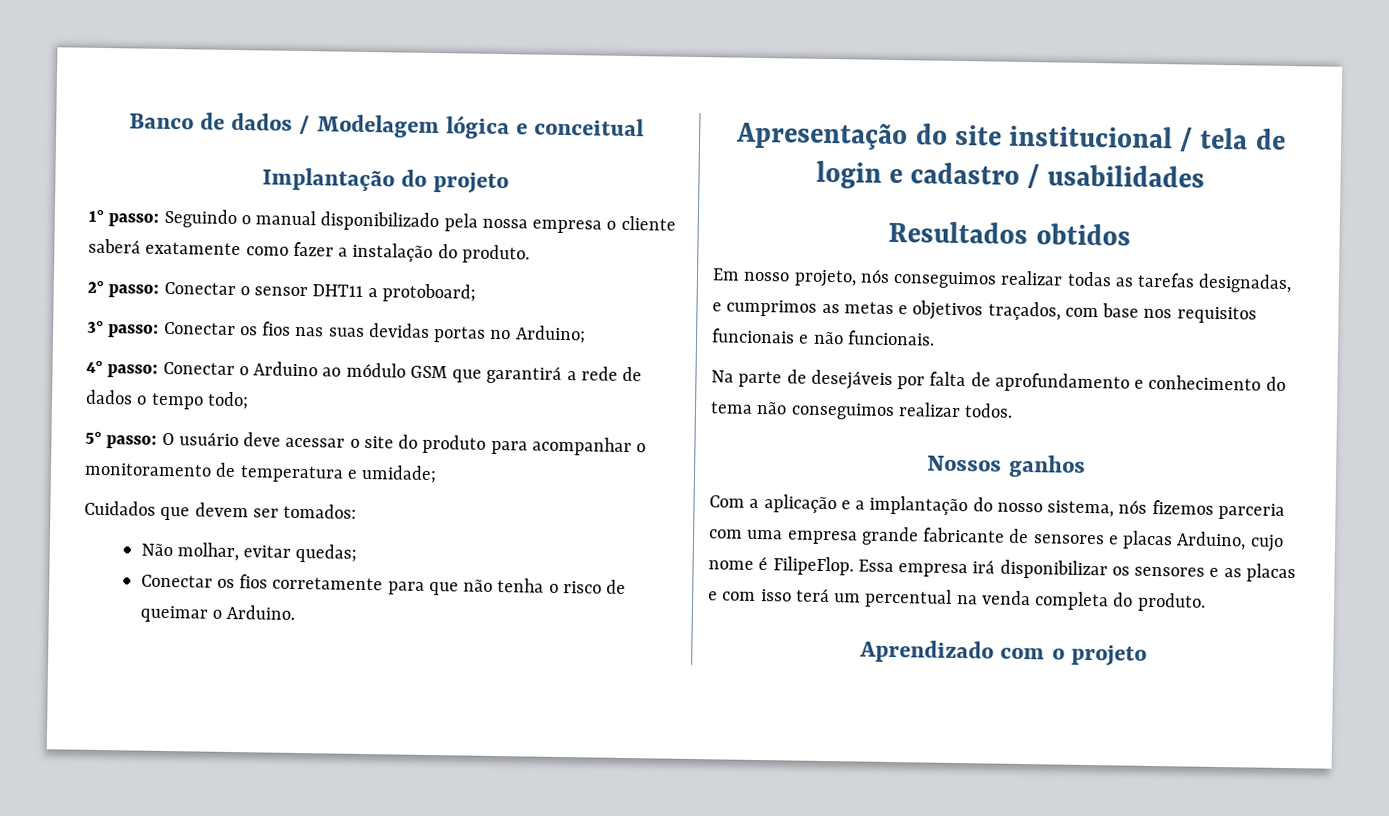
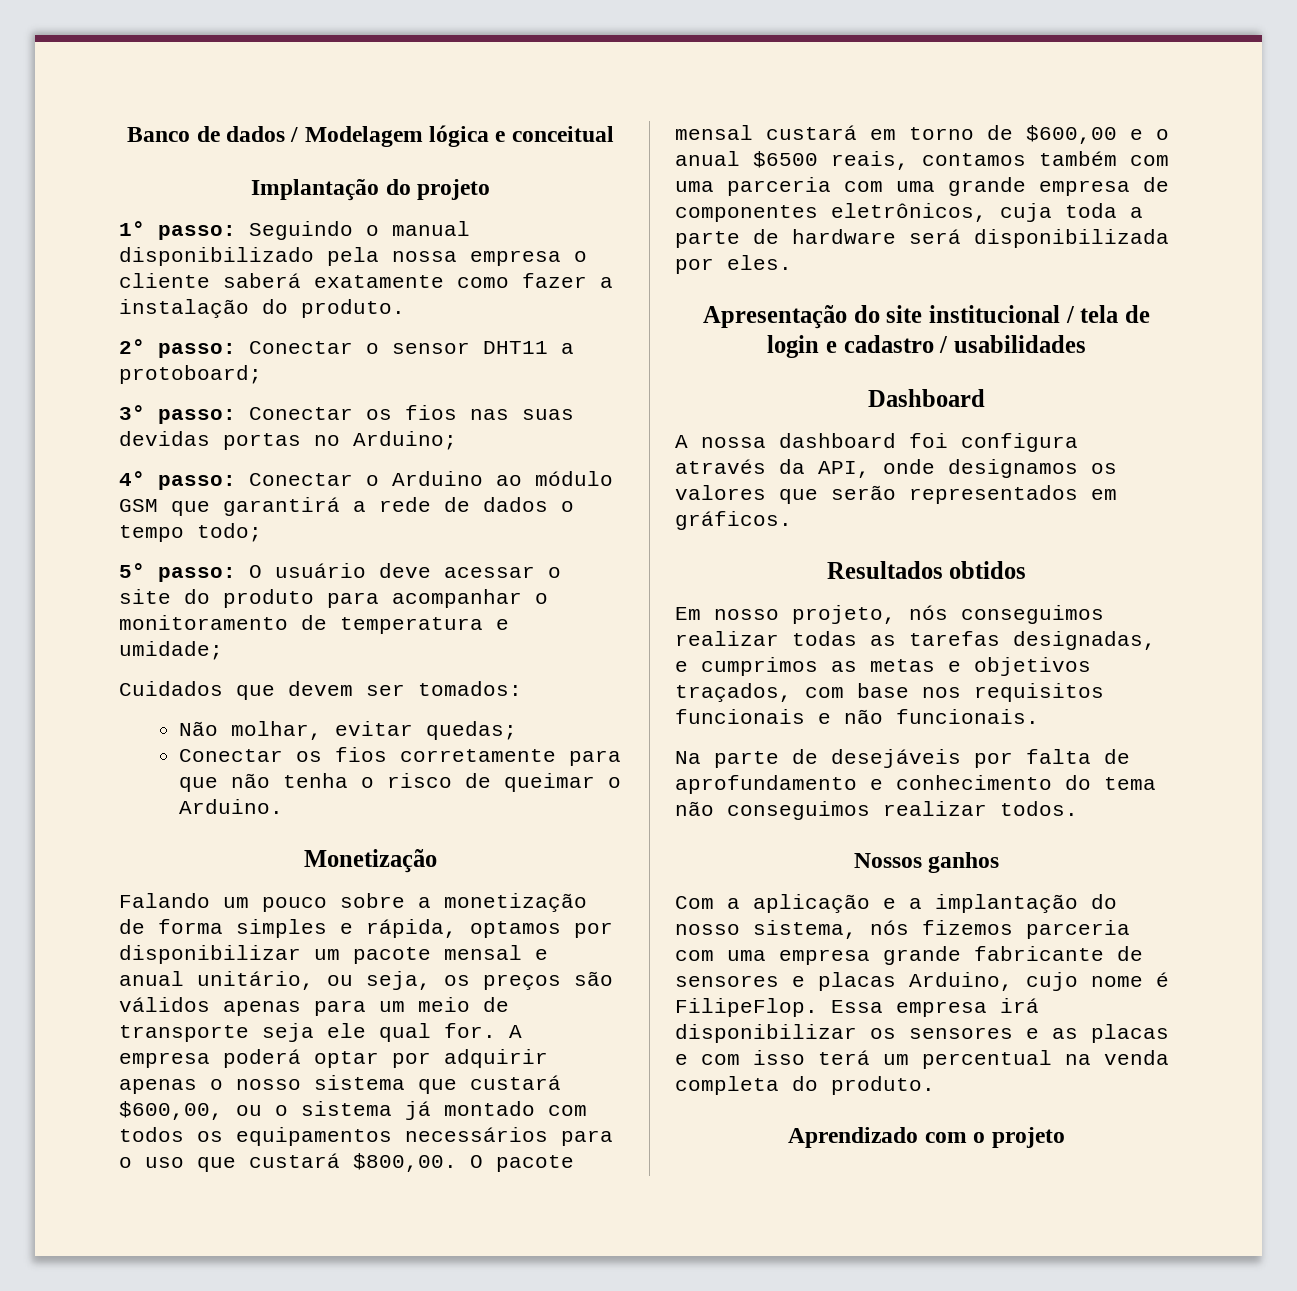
+ Monetização
+ Falando um pouco sobre a monetização de forma simples e rápida, optamos por disponibilizar um pacote mensal e anual unitário, ou seja, os preços são válidos apenas para um meio de transporte seja ele qual for. A empresa poderá optar por adquirir apenas o nosso sistema que custará $600,00, ou o sistema já montado com todos os equipamentos necessários para o uso que custará $800,00. O pacote mensal custará em torno de $600,00 e o anual $6500 reais, contamos também com uma parceria com uma grande empresa de componentes eletrônicos, cuja toda a parte de hardware será disponibilizada por eles.
+ Dashboard
+ A nossa dashboard foi configura através da API, onde designamos os valores que serão representados em gráficos.

